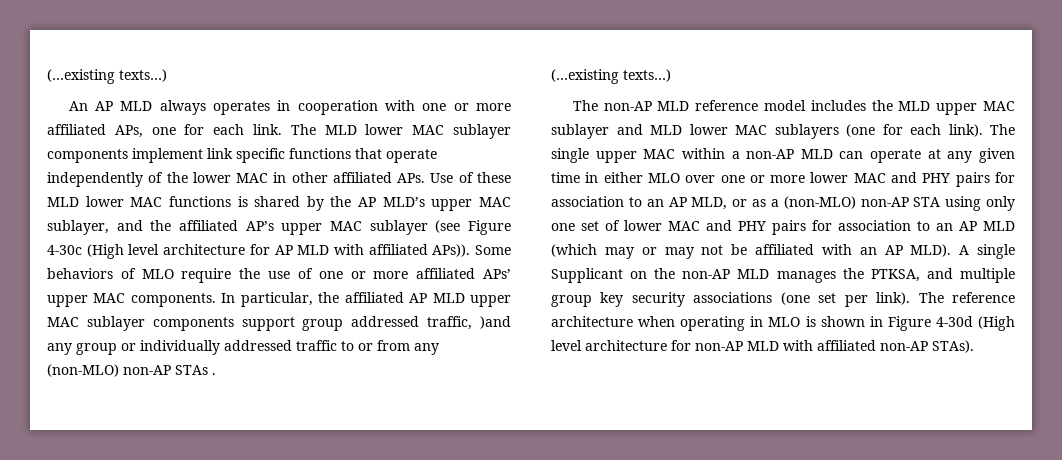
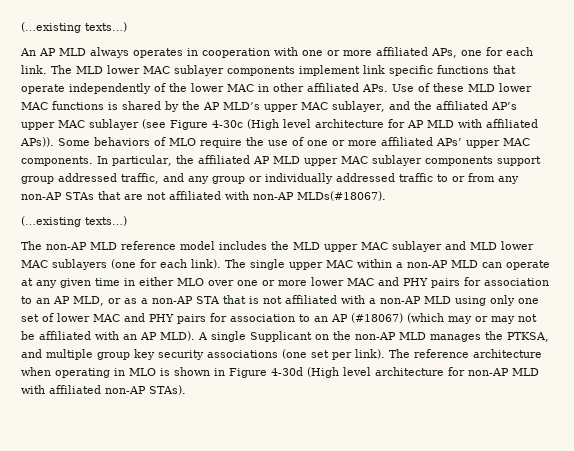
- In particular, the affiliated AP MLD upper MAC sublayer components support group addressed traffic, )and any group or individually addressed traffic to or from any (non-MLO) non-AP STAs .
+ In particular, the affiliated AP MLD upper MAC sublayer components support group addressed traffic, and any group or individually addressed traffic to or from any non-AP STAs that are not affiliated with non-AP MLDs(#18067).
- The single upper MAC within a non-AP MLD can operate at any given time in either MLO over one or more lower MAC and PHY pairs for association to an AP MLD, or as a (non-MLO) non-AP STA using only one set of lower MAC and PHY pairs for association to an AP MLD (which may or may not be affiliated with an AP MLD).
+ The single upper MAC within a non-AP MLD can operate at any given time in either MLO over one or more lower MAC and PHY pairs for association to an AP MLD, or as a non-AP STA that is not affiliated with a non-AP MLD using only one set of lower MAC and PHY pairs for association to an AP (#18067) (which may or may not be affiliated with an AP MLD).

